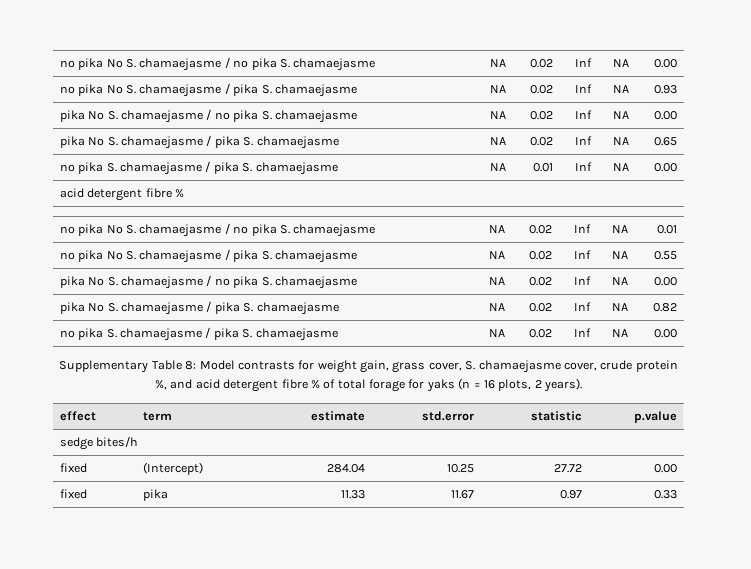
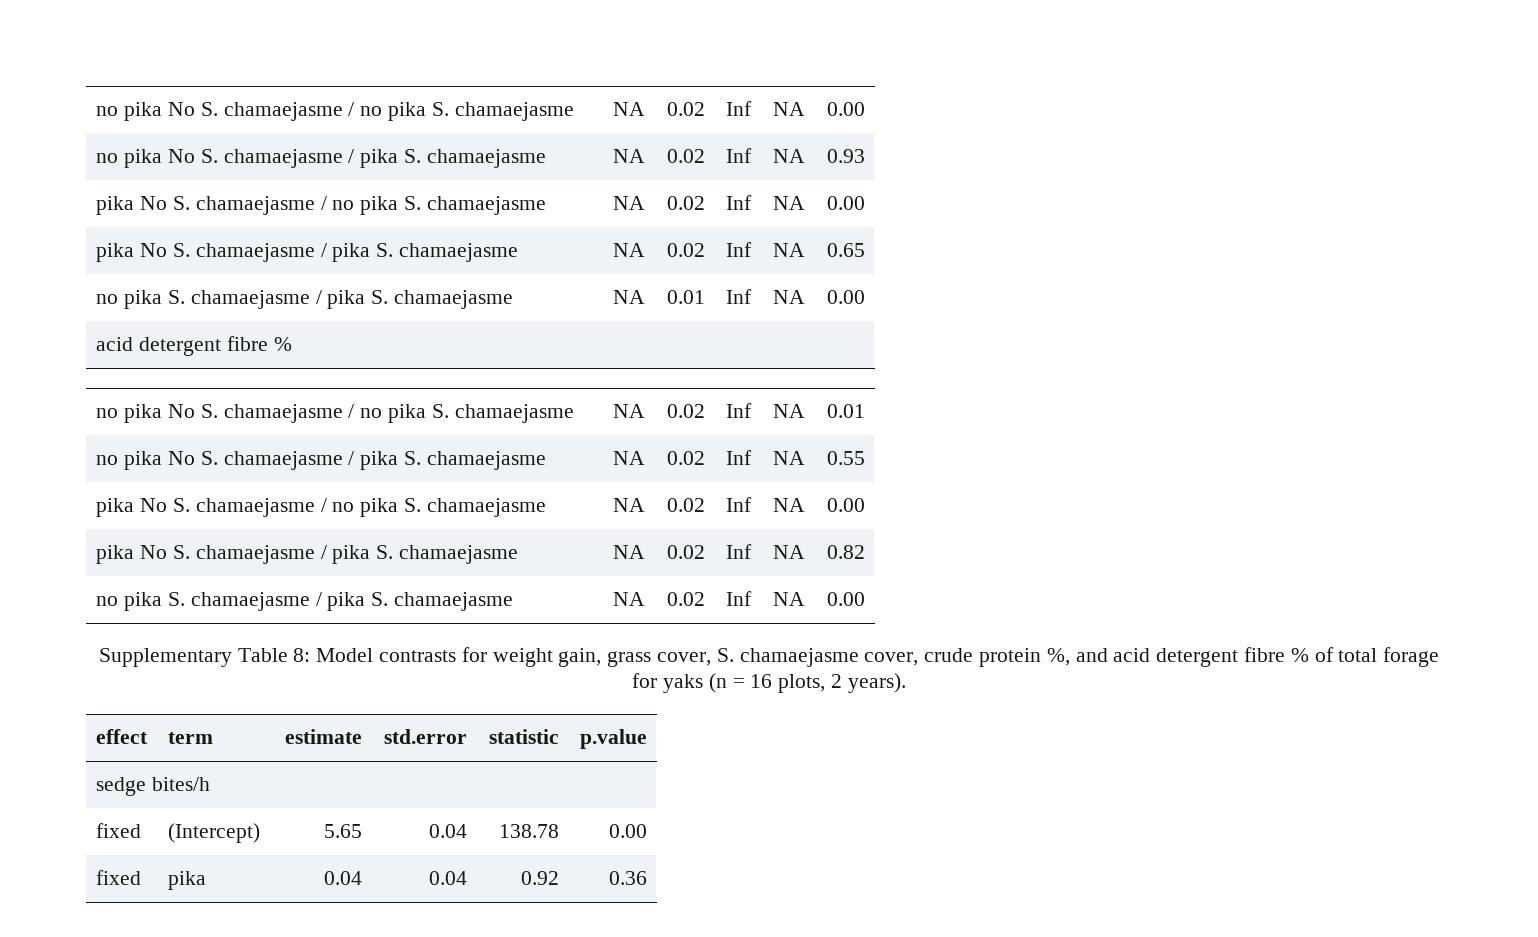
- fixed | (Intercept) | 284.04 | 10.25 | 27.72 | 0.00
+ fixed | (Intercept) | 5.65 | 0.04 | 138.78 | 0.00
- fixed | pika | 11.33 | 11.67 | 0.97 | 0.33
+ fixed | pika | 0.04 | 0.04 | 0.92 | 0.36

